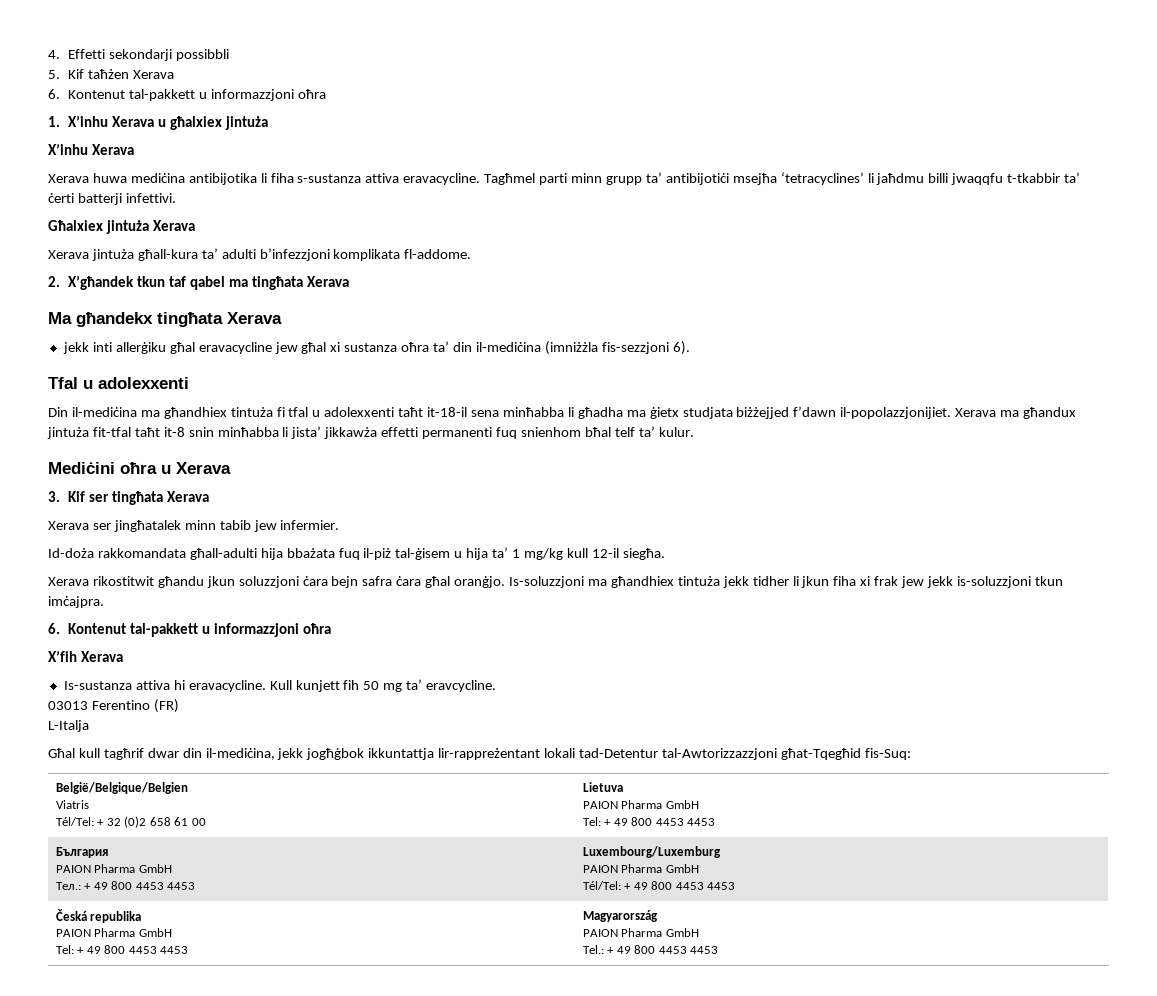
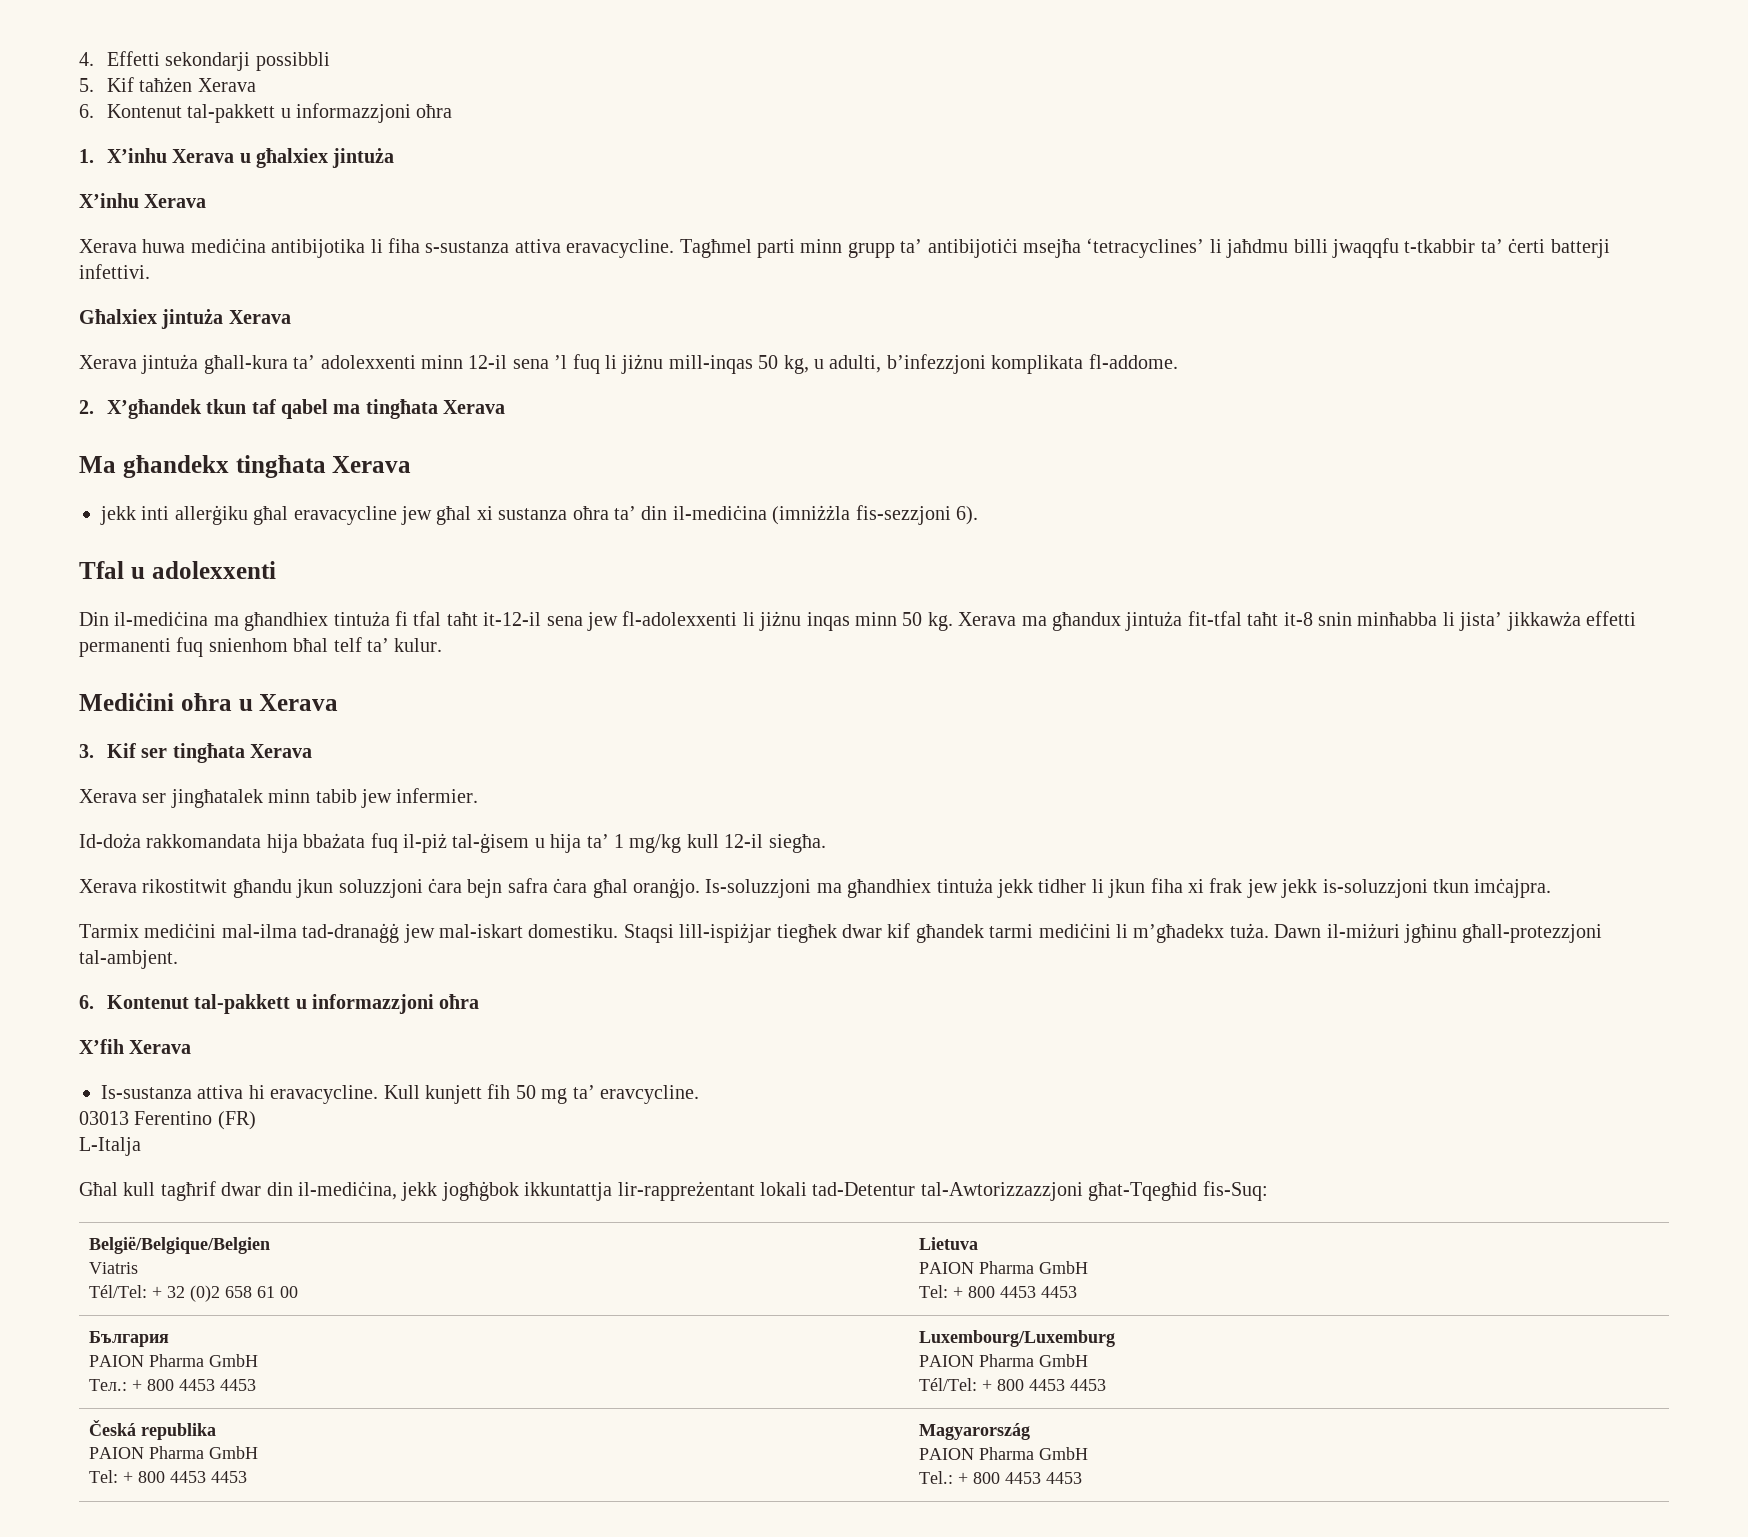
- Xerava jintuża għall-kura ta’ adulti b’infezzjoni komplikata fl-addome.
+ Xerava jintuża għall-kura ta’ adolexxenti minn 12-il sena ’l fuq li jiżnu mill-inqas 50 kg, u adulti, b’infezzjoni komplikata fl-addome.
- Din il-mediċina ma għandhiex tintuża fi tfal u adolexxenti taħt it-18-il sena minħabba li għadha ma ġietx studjata biżżejjed f’dawn il-popolazzjonijiet.
+ Din il-mediċina ma għandhiex tintuża fi tfal taħt it-12-il sena jew fl-adolexxenti li jiżnu inqas minn 50 kg.
- Id-doża rakkomandata għall-adulti hija bbażata fuq il-piż tal-ġisem u hija ta’ 1 mg/kg kull 12-il siegħa.
+ Id-doża rakkomandata hija bbażata fuq il-piż tal-ġisem u hija ta’ 1 mg/kg kull 12-il siegħa.
+ Tarmix mediċini mal-ilma tad-dranaġġ jew mal-iskart domestiku. Staqsi lill-ispiżjar tiegħek dwar kif għandek tarmi mediċini li m’għadekx tuża. Dawn il-miżuri jgħinu għall-protezzjoni tal-ambjent.
  België/Belgique/Belgien
  Viatris
  Tél/Tel: + 32 (0)2 658 61 00 | Lietuva
  PAION Pharma GmbH
- Tel: + 49 800 4453 4453
+ Tel: + 800 4453 4453
  България
  PAION Pharma GmbH
- Teл.: + 49 800 4453 4453 | Luxembourg/Luxemburg
+ Teл.: + 800 4453 4453 | Luxembourg/Luxemburg
  PAION Pharma GmbH
- Tél/Tel: + 49 800 4453 4453
+ Tél/Tel: + 800 4453 4453
  Česká republika
  PAION Pharma GmbH
- Tel: + 49 800 4453 4453 | Magyarország
+ Tel: + 800 4453 4453 | Magyarország
  PAION Pharma GmbH
- Tel.: + 49 800 4453 4453
+ Tel.: + 800 4453 4453

